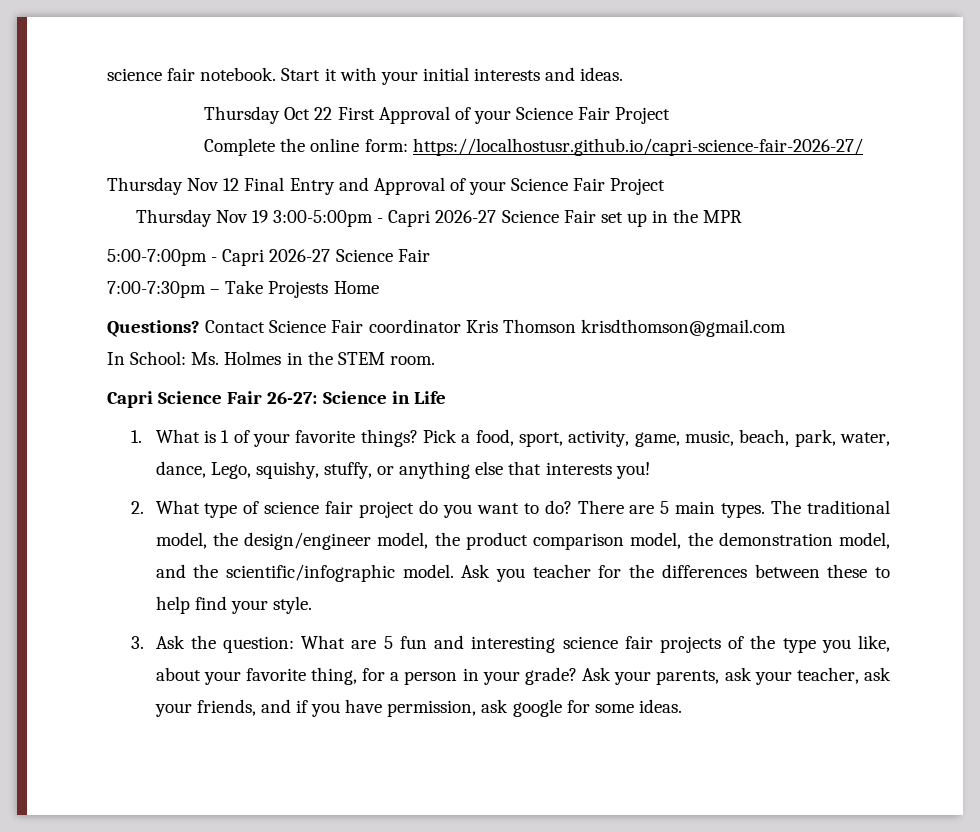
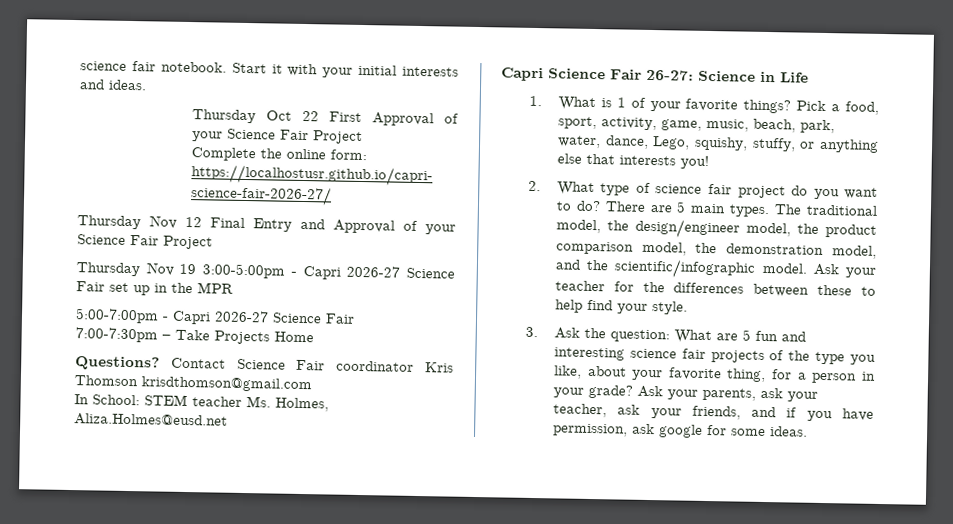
- 7:00-7:30pm – Take Projests Home
+ 7:00-7:30pm – Take Projects Home
- In School: Ms. Holmes in the STEM room.
+ In School: STEM teacher Ms. Holmes, Aliza.Holmes@eusd.net
- Ask you teacher for the differences between these to help find your style.
+ Ask your teacher for the differences between these to help find your style.

